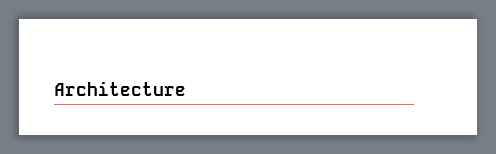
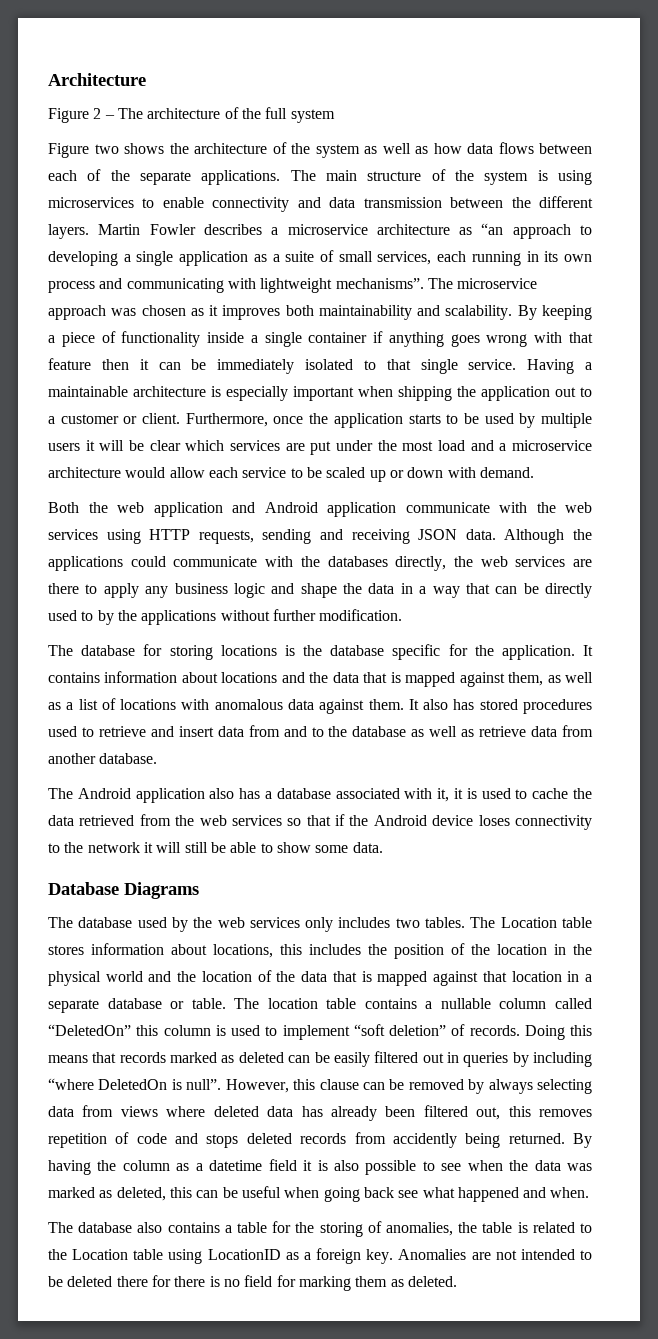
+ Figure 2 – The architecture of the full system
+ Figure two shows the architecture of the system as well as how data flows between each of the separate applications. The main structure of the system is using microservices to enable connectivity and data transmission between the different layers. Martin Fowler describes a microservice architecture as “an approach to developing a single application as a suite of small services, each running in its own process and communicating with lightweight mechanisms”. The microservice approach was chosen as it improves both maintainability and scalability. By keeping a piece of functionality inside a single container if anything goes wrong with that feature then it can be immediately isolated to that single service. Having a maintainable architecture is especially important when shipping the application out to a customer or client. Furthermore, once the application starts to be used by multiple users it will be clear which services are put under the most load and a microservice architecture would allow each service to be scaled up or down with demand.
+ Both the web application and Android application communicate with the web services using HTTP requests, sending and receiving JSON data. Although the applications could communicate with the databases directly, the web services are there to apply any business logic and shape the data in a way that can be directly used to by the applications without further modification.
+ The database for storing locations is the database specific for the application. It contains information about locations and the data that is mapped against them, as well as a list of locations with anomalous data against them. It also has stored procedures used to retrieve and insert data from and to the database as well as retrieve data from another database.
+ The Android application also has a database associated with it, it is used to cache the data retrieved from the web services so that if the Android device loses connectivity to the network it will still be able to show some data.
+ Database Diagrams
+ The database used by the web services only includes two tables. The Location table stores information about locations, this includes the position of the location in the physical world and the location of the data that is mapped against that location in a separate database or table. The location table contains a nullable column called “DeletedOn” this column is used to implement “soft deletion” of records. Doing this means that records marked as deleted can be easily filtered out in queries by including “where DeletedOn is null”. However, this clause can be removed by always selecting data from views where deleted data has already been filtered out, this removes repetition of code and stops deleted records from accidently being returned. By having the column as a datetime field it is also possible to see when the data was marked as deleted, this can be useful when going back see what happened and when.
+ The database also contains a table for the storing of anomalies, the table is related to the Location table using LocationID as a foreign key. Anomalies are not intended to be deleted there for there is no field for marking them as deleted.

